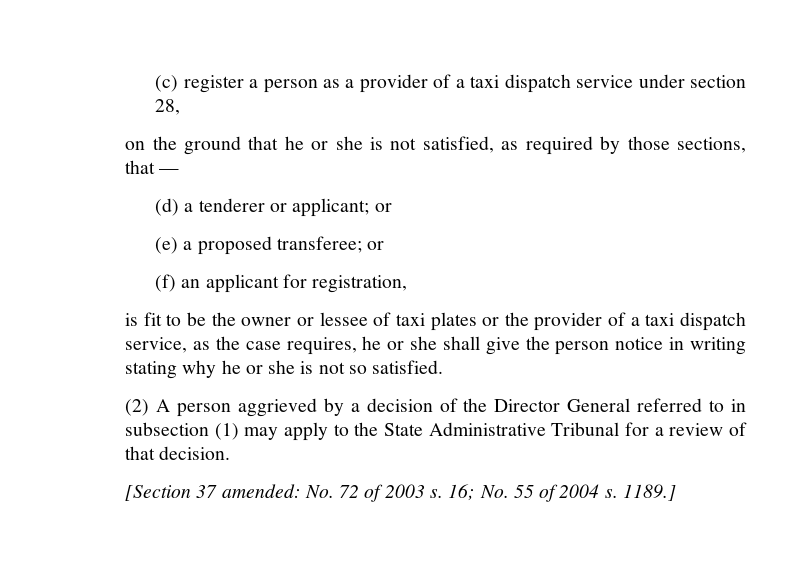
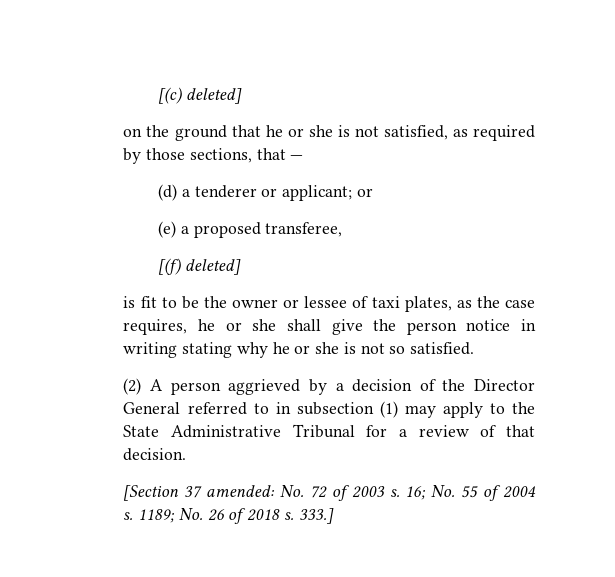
- (c) register a person as a provider of a taxi dispatch service under section 28,
+ [(c) deleted]
- (e) a proposed transferee; or
- (f) an applicant for registration,
+ (e) a proposed transferee,
+ [(f) deleted]
- is fit to be the owner or lessee of taxi plates or the provider of a taxi dispatch service, as the case requires, he or she shall give the person notice in writing stating why he or she is not so satisfied.
+ is fit to be the owner or lessee of taxi plates, as the case requires, he or she shall give the person notice in writing stating why he or she is not so satisfied.
- 1189.]
+ 1189; No. 26 of 2018 s. 333.]

